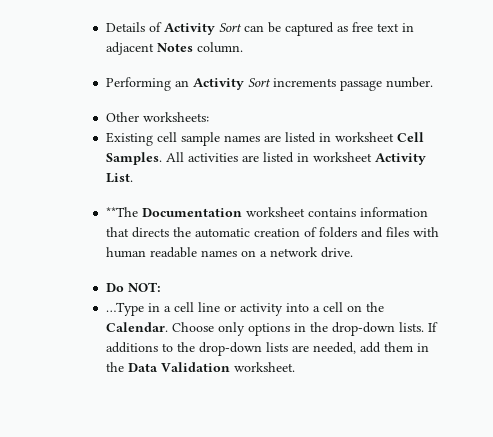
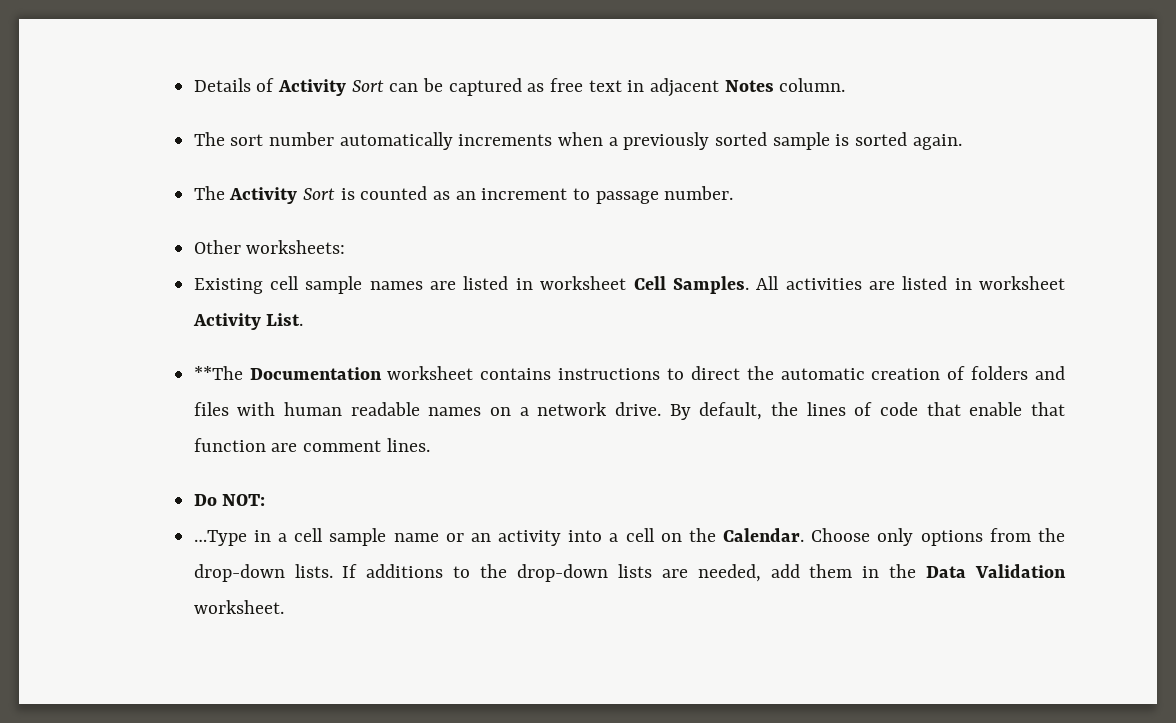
- Performing an Activity Sort increments passage number.
+ The sort number automatically increments when a previously sorted sample is sorted again.
+ The Activity Sort is counted as an increment to passage number.
- **The Documentation worksheet contains information that directs the automatic creation of folders and files with human readable names on a network drive.
+ **The Documentation worksheet contains instructions to direct the automatic creation of folders and files with human readable names on a network drive. By default, the lines of code that enable that function are comment lines.
- …Type in a cell line or activity into a cell on the Calendar.
+ …Type in a cell sample name or an activity into a cell on the Calendar.
- Choose only options in the drop-down lists.
+ Choose only options from the drop-down lists.

